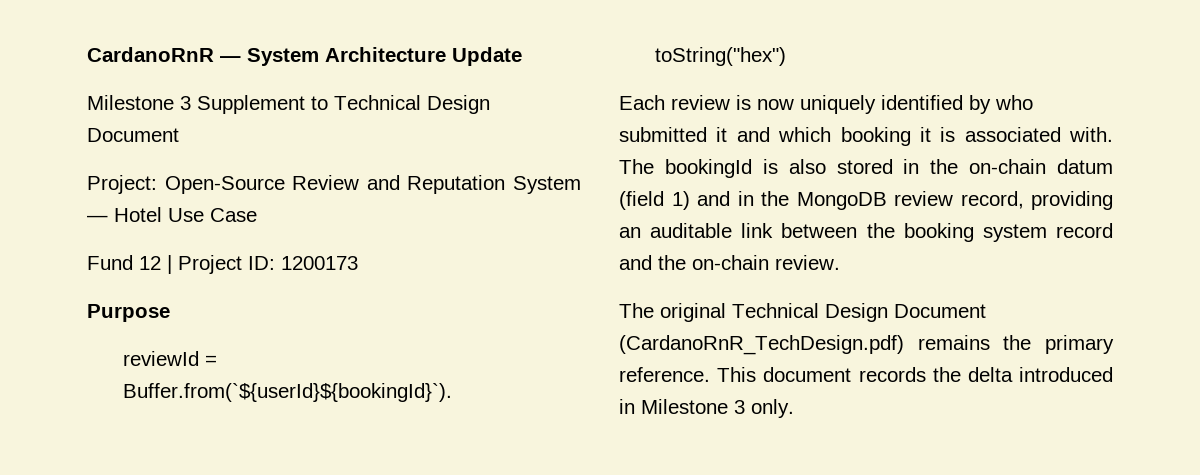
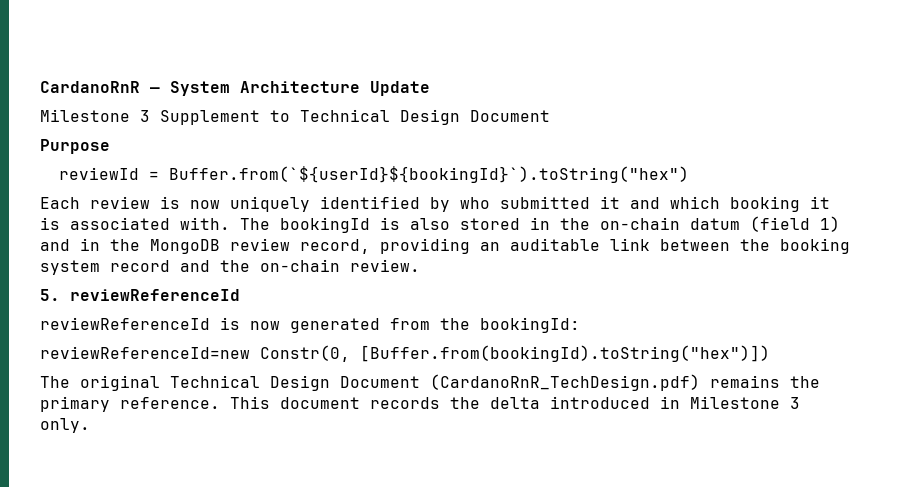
- Project: Open-Source Review and Reputation System — Hotel Use Case
- Fund 12 | Project ID: 1200173
+ 5. reviewReferenceId
+ reviewReferenceId is now generated from the bookingId:
+ reviewReferenceId=new Constr(0, [Buffer.from(bookingId).toString("hex")])

